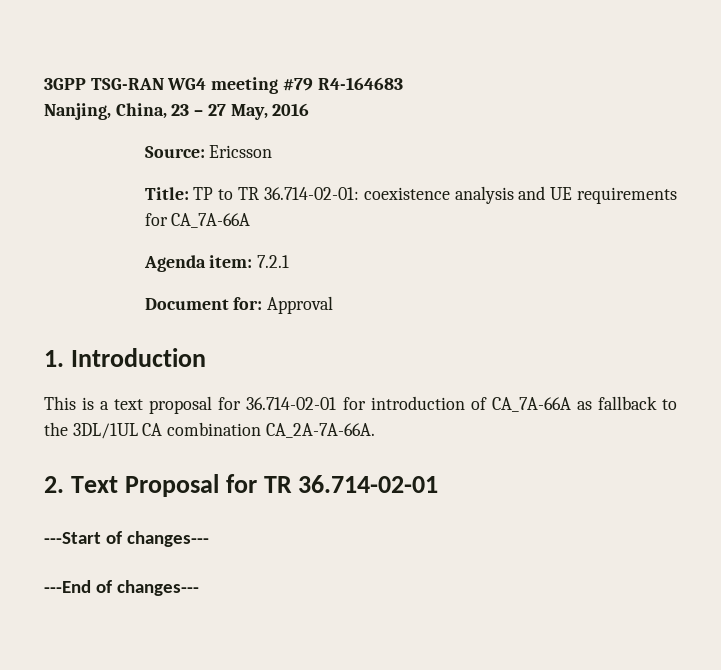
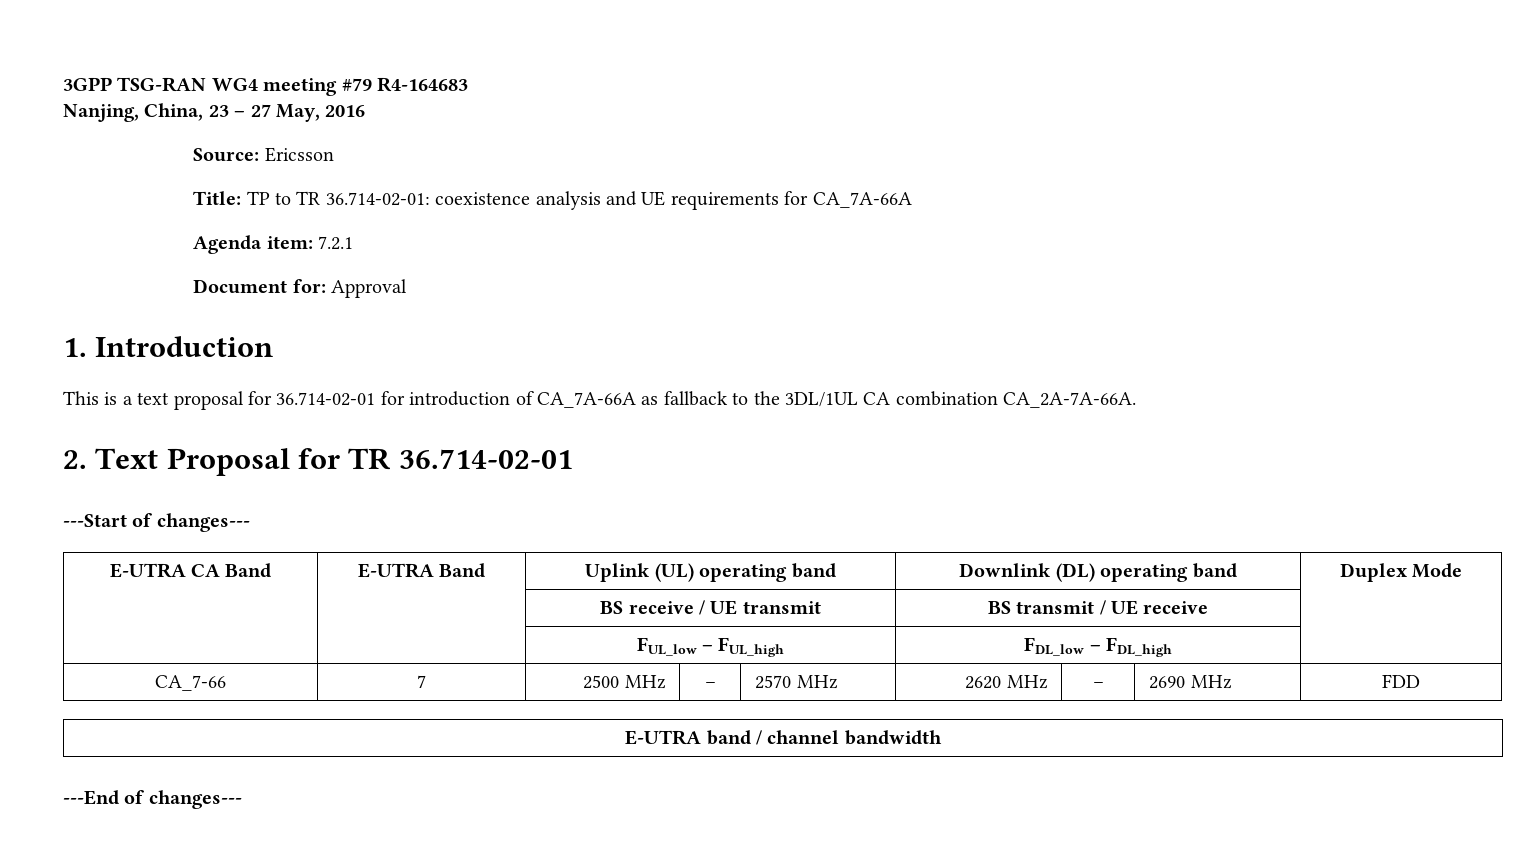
+ E-UTRA CA Band | E-UTRA Band | Uplink (UL) operating band | Downlink (DL) operating band | Duplex Mode
+ | | BS receive / UE transmit | BS transmit / UE receive |
+ | | FUL_low – FUL_high | FDL_low – FDL_high |
+ CA_7-66 | 7 | 2500 MHz | – | 2570 MHz | 2620 MHz | – | 2690 MHz | FDD
+ E-UTRA band / channel bandwidth

